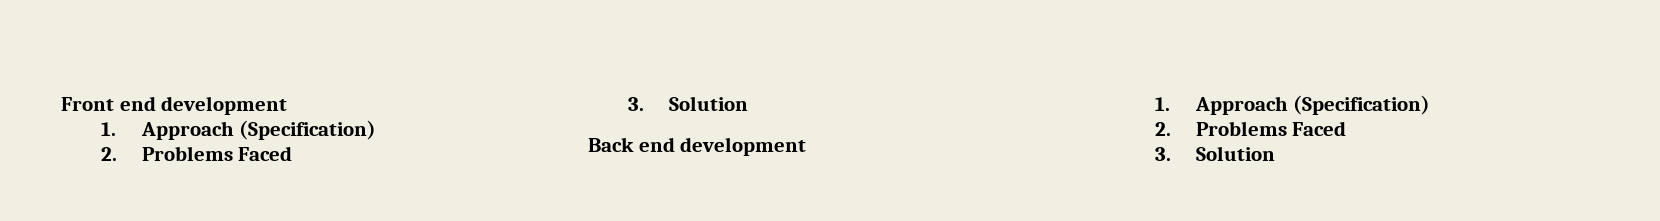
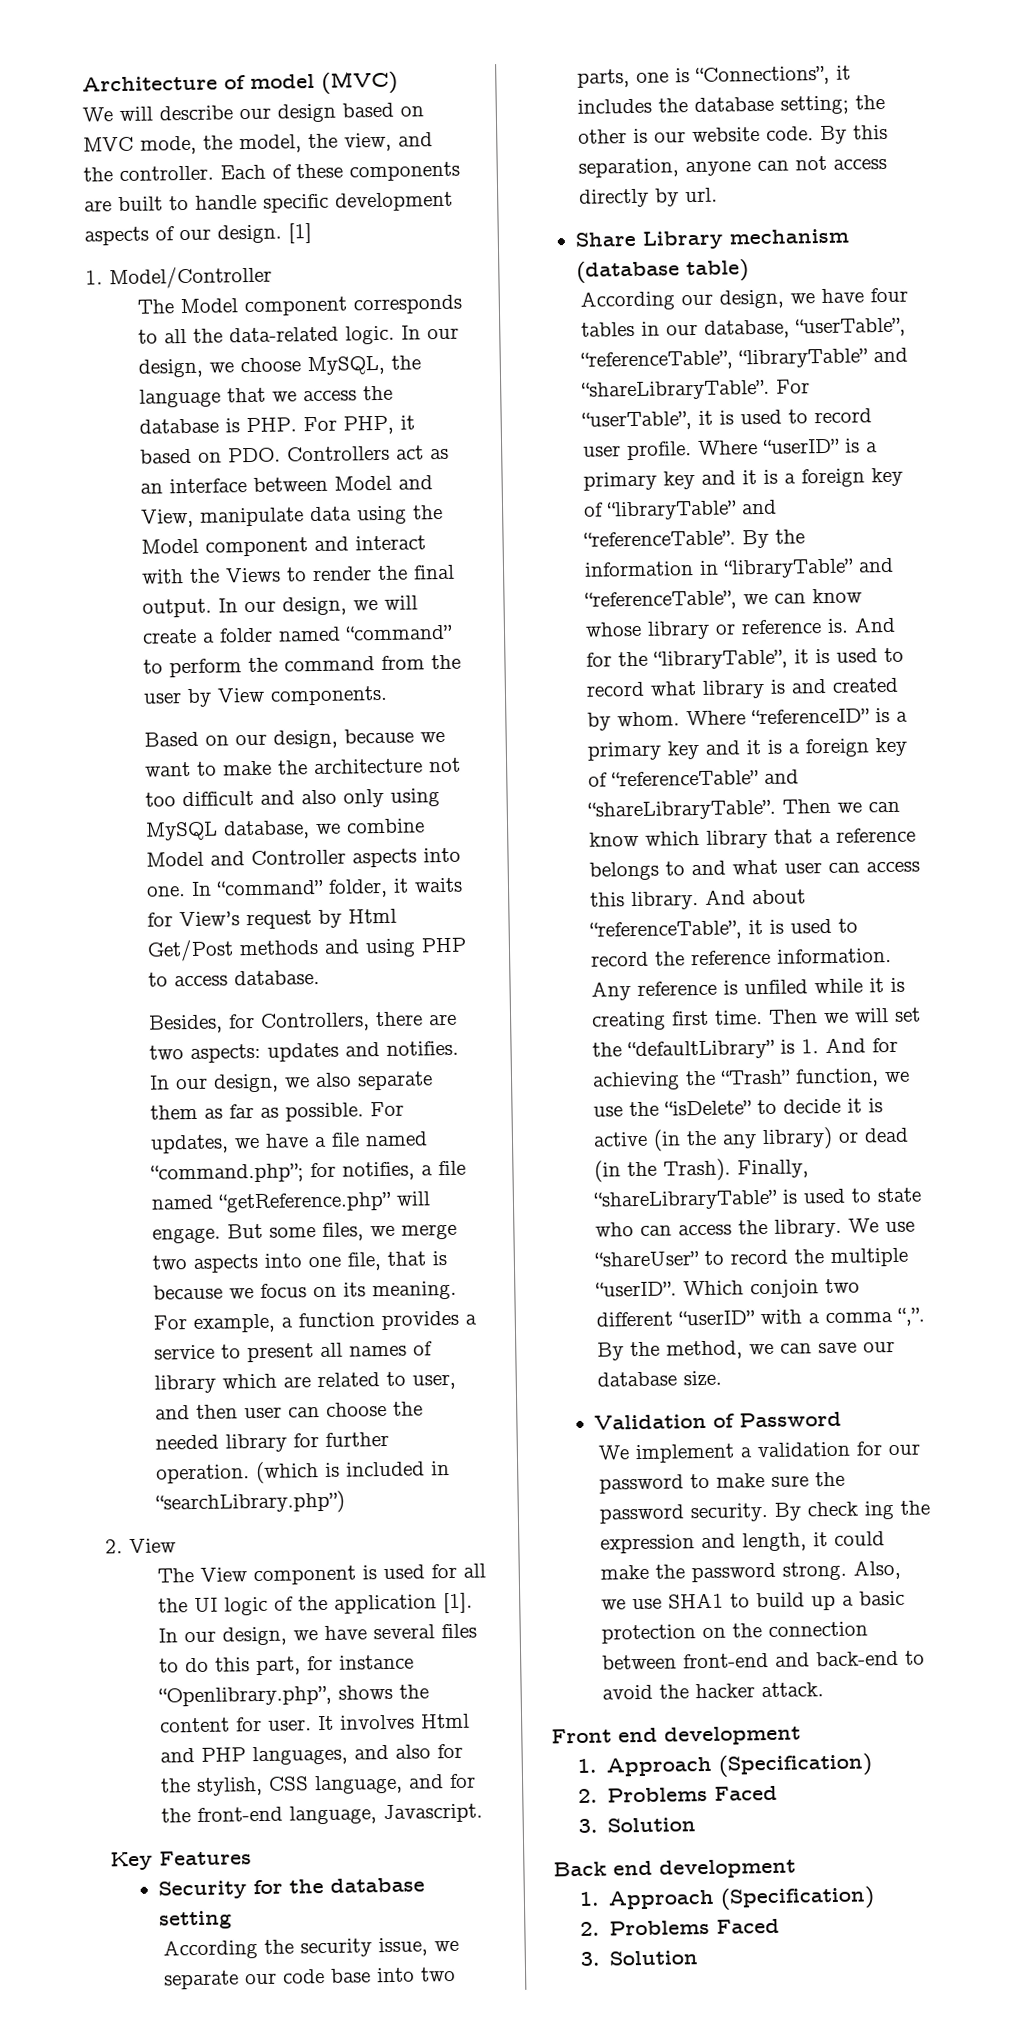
+ Architecture of model (MVC)
+ We will describe our design based on MVC mode, the model, the view, and the controller. Each of these components are built to handle specific development aspects of our design. [1]
+ 1. Model/Controller
+ The Model component corresponds to all the data-related logic. In our design, we choose MySQL, the language that we access the database is PHP. For PHP, it based on PDO. Controllers act as an interface between Model and View, manipulate data using the Model component and interact with the Views to render the final output. In our design, we will create a folder named “command” to perform the command from the user by View components.
+ Based on our design, because we want to make the architecture not too difficult and also only using MySQL database, we combine Model and Controller aspects into one. In “command” folder, it waits for View’s request by Html Get/Post methods and using PHP to access database.
+ Besides, for Controllers, there are two aspects: updates and notifies. In our design, we also separate them as far as possible. For updates, we have a file named “command.php”; for notifies, a file named “getReference.php” will engage. But some files, we merge two aspects into one file, that is because we focus on its meaning. For example, a function provides a service to present all names of library which are related to user, and then user can choose the needed library for further operation. (which is included in “searchLibrary.php”)
+ 2. View
+ The View component is used for all the UI logic of the application [1]. In our design, we have several files to do this part, for instance “Openlibrary.php”, shows the content for user. It involves Html and PHP languages, and also for the stylish, CSS language, and for the front-end language, Javascript.
+ Key Features
+ Security for the database setting
+ According the security issue, we separate our code base into two parts, one is “Connections”, it includes the database setting; the other is our website code. By this separation, anyone can not access directly by url.
+ Share Library mechanism (database table)
+ According our design, we have four tables in our database, “userTable”, “referenceTable”, “libraryTable” and “shareLibraryTable”. For “userTable”, it is used to record user profile. Where “userID” is a primary key and it is a foreign key of “libraryTable” and “referenceTable”. By the information in “libraryTable” and “referenceTable”, we can know whose library or reference is. And for the “libraryTable”, it is used to record what library is and created by whom. Where “referenceID” is a primary key and it is a foreign key of “referenceTable” and “shareLibraryTable”. Then we can know which library that a reference belongs to and what user can access this library. And about “referenceTable”, it is used to record the reference information. Any reference is unfiled while it is creating first time. Then we will set the “defaultLibrary” is 1. And for achieving the “Trash” function, we use the “isDelete” to decide it is active (in the any library) or dead (in the Trash). Finally, “shareLibraryTable” is used to state who can access the library. We use “shareUser” to record the multiple “userID”. Which conjoin two different “userID” with a comma “,”. By the method, we can save our database size.
+ Validation of Password
+ We implement a validation for our password to make sure the password security. By check ing the expression and length, it could make the password strong. Also, we use SHA1 to build up a basic protection on the connection between front-end and back-end to avoid the hacker attack.

